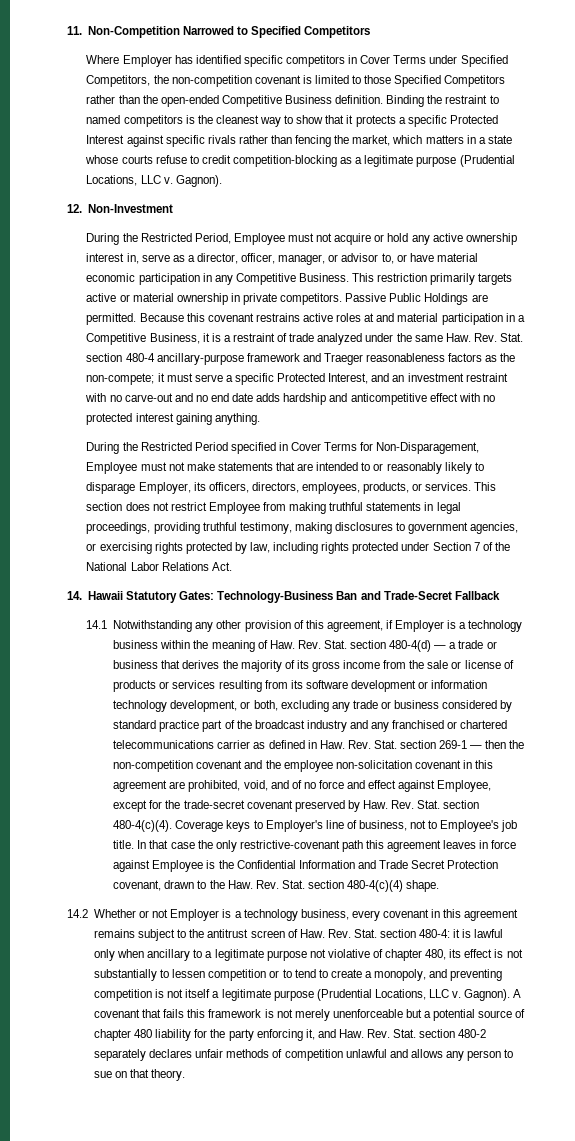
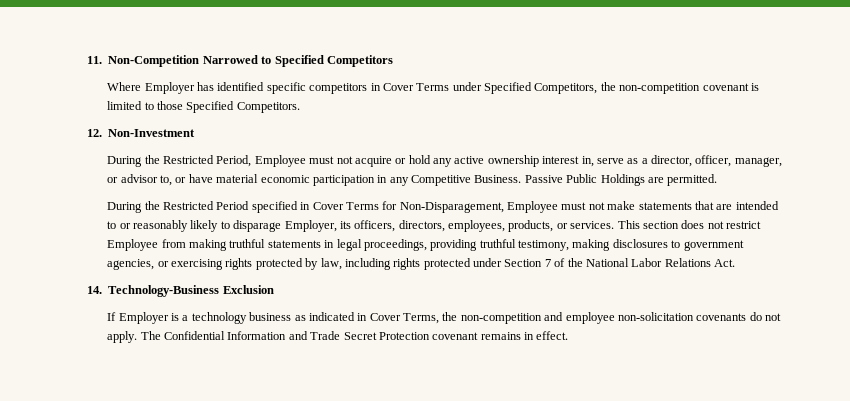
- Where Employer has identified specific competitors in Cover Terms under Specified Competitors, the non-competition covenant is limited to those Specified Competitors rather than the open-ended Competitive Business definition. Binding the restraint to named competitors is the cleanest way to show that it protects a specific Protected Interest against specific rivals rather than fencing the market, which matters in a state whose courts refuse to credit competition-blocking as a legitimate purpose (Prudential Locations, LLC v. Gagnon).
+ Where Employer has identified specific competitors in Cover Terms under Specified Competitors, the non-competition covenant is limited to those Specified Competitors.
- This restriction primarily targets active or material ownership in private competitors.
- Because this covenant restrains active roles at and material participation in a Competitive Business, it is a restraint of trade analyzed under the same Haw. Rev. Stat. section 480-4 ancillary-purpose framework and Traeger reasonableness factors as the non-compete; it must serve a specific Protected Interest, and an investment restraint with no carve-out and no end date adds hardship and anticompetitive effect with no protected interest gaining anything.
- 14. Hawaii Statutory Gates: Technology-Business Ban and Trade-Secret Fallback
- 14.1 Notwithstanding any other provision of this agreement, if Employer is a technology business within the meaning of Haw. Rev. Stat. section 480-4(d) — a trade or business that derives the majority of its gross income from the sale or license of products or services resulting from its software development or information technology development, or both, excluding any trade or business considered by standard practice part of the broadcast industry and any franchised or chartered telecommunications carrier as defined in Haw. Rev. Stat. section 269-1 — then the non-competition covenant and the employee non-solicitation covenant in this agreement are prohibited, void, and of no force and effect against Employee, except for the trade-secret covenant preserved by Haw. Rev. Stat. section 480-4(c)(4). Coverage keys to Employer's line of business, not to Employee's job title. In that case the only restrictive-covenant path this agreement leaves in force against Employee is the Confidential Information and Trade Secret Protection covenant, drawn to the Haw. Rev. Stat. section 480-4(c)(4) shape.
- 14.2 Whether or not Employer is a technology business, every covenant in this agreement remains subject to the antitrust screen of Haw. Rev. Stat. section 480-4: it is lawful only when ancillary to a legitimate purpose not violative of chapter 480, its effect is not substantially to lessen competition or to tend to create a monopoly, and preventing competition is not itself a legitimate purpose (Prudential Locations, LLC v. Gagnon). A covenant that fails this framework is not merely unenforceable but a potential source of chapter 480 liability for the party enforcing it, and Haw. Rev. Stat. section 480-2 separately declares unfair methods of competition unlawful and allows any person to sue on that theory.
+ 14. Technology-Business Exclusion
+ If Employer is a technology business as indicated in Cover Terms, the non-competition and employee non-solicitation covenants do not apply. The Confidential Information and Trade Secret Protection covenant remains in effect.

